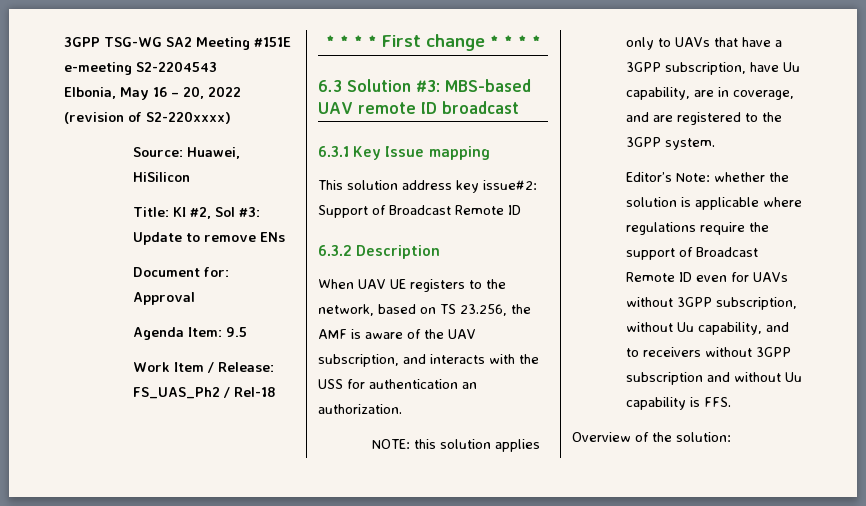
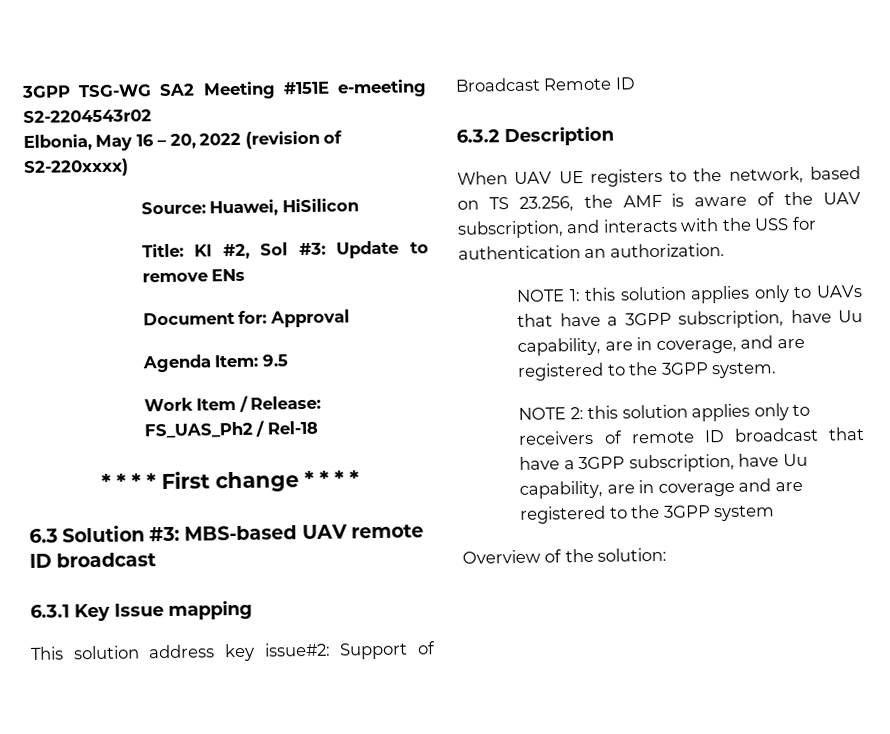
- 3GPP TSG-WG SA2 Meeting #151E e-meeting S2-2204543
+ 3GPP TSG-WG SA2 Meeting #151E e-meeting S2-2204543r02
- NOTE: this solution applies only to UAVs that have a 3GPP subscription, have Uu capability, are in coverage, and are registered to the 3GPP system.
+ NOTE 1: this solution applies only to UAVs that have a 3GPP subscription, have Uu capability, are in coverage, and are registered to the 3GPP system.
- Editor’s Note: whether the solution is applicable where regulations require the support of Broadcast Remote ID even for UAVs without 3GPP subscription, without Uu capability, and to receivers without 3GPP subscription and without Uu capability is FFS.
+ NOTE 2: this solution applies only to receivers of remote ID broadcast that have a 3GPP subscription, have Uu capability, are in coverage and are registered to the 3GPP system

